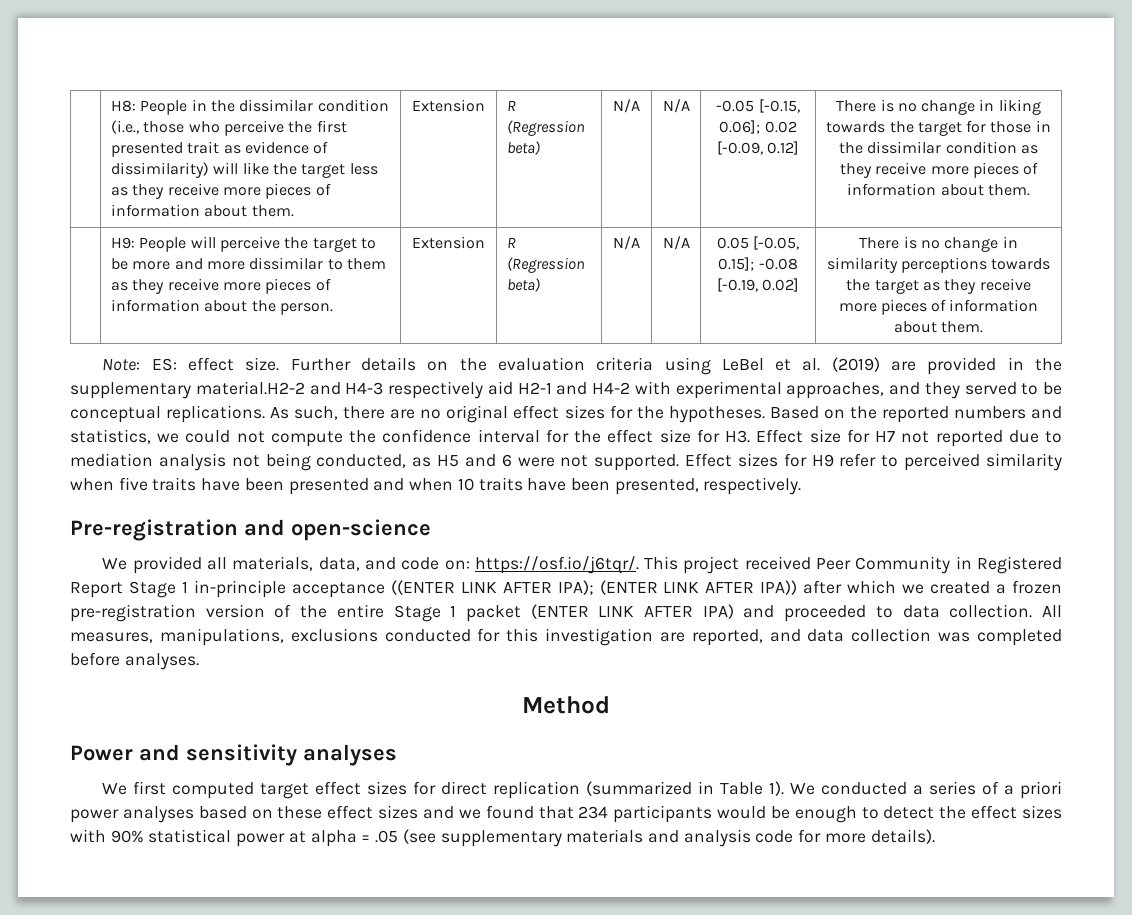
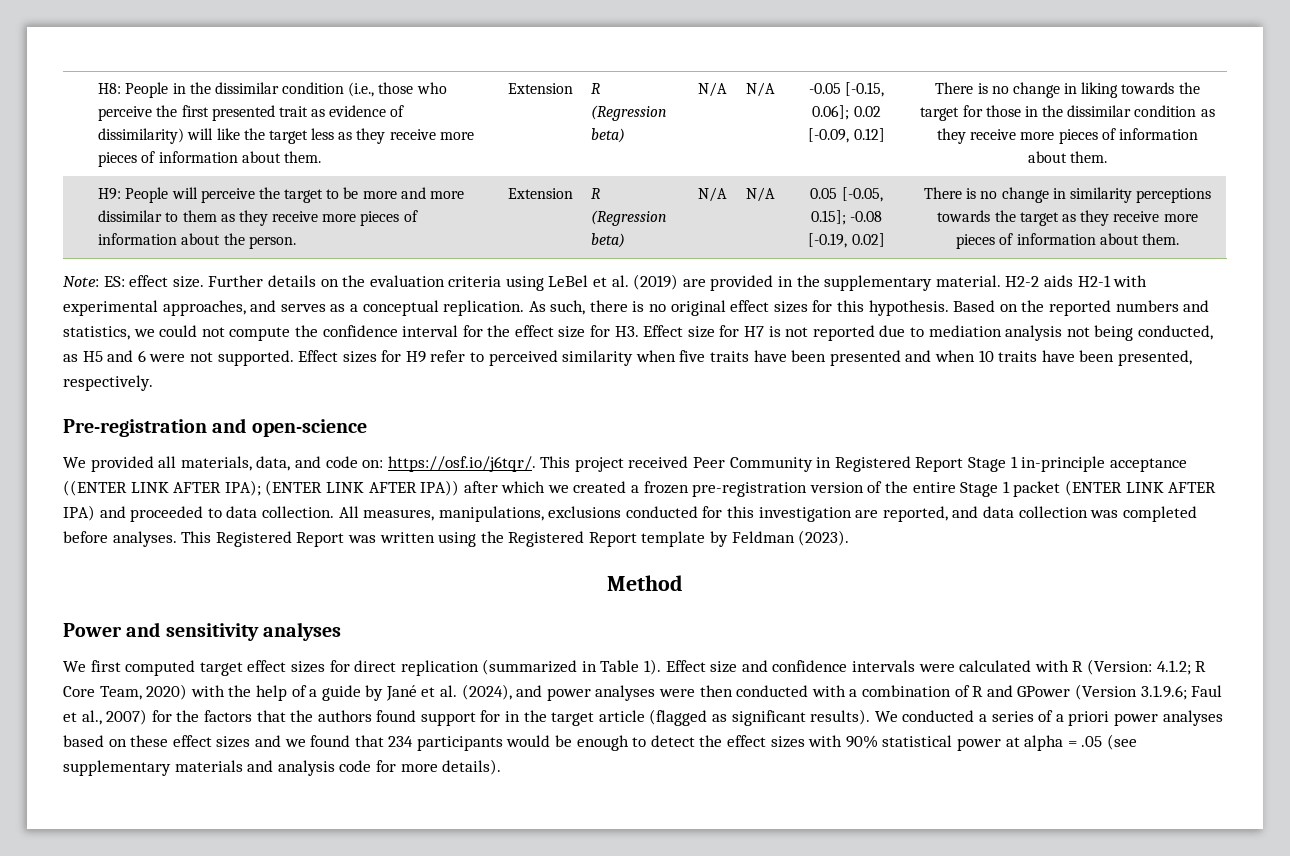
- Further details on the evaluation criteria using LeBel et al. (2019) are provided in the supplementary material.H2-2 and H4-3 respectively aid H2-1 and H4-2 with experimental approaches, and they served to be conceptual replications.
+ Further details on the evaluation criteria using LeBel et al. (2019) are provided in the supplementary material. H2-2 aids H2-1 with experimental approaches, and serves as a conceptual replication.
- As such, there are no original effect sizes for the hypotheses.
+ As such, there is no original effect sizes for this hypothesis.
- Based on the reported numbers and statistics, we could not compute the confidence interval for the effect size for H3. Effect size for H7 not reported due to mediation analysis not being conducted, as H5 and 6 were not supported.
+ Based on the reported numbers and statistics, we could not compute the confidence interval for the effect size for H3. Effect size for H7 is not reported due to mediation analysis not being conducted, as H5 and 6 were not supported.
+ This Registered Report was written using the Registered Report template by Feldman (2023).
+ Effect size and confidence intervals were calculated with R (Version: 4.1.2; R Core Team, 2020) with the help of a guide by Jané et al. (2024), and power analyses were then conducted with a combination of R and GPower (Version 3.1.9.6; Faul et al., 2007) for the factors that the authors found support for in the target article (flagged as significant results).

